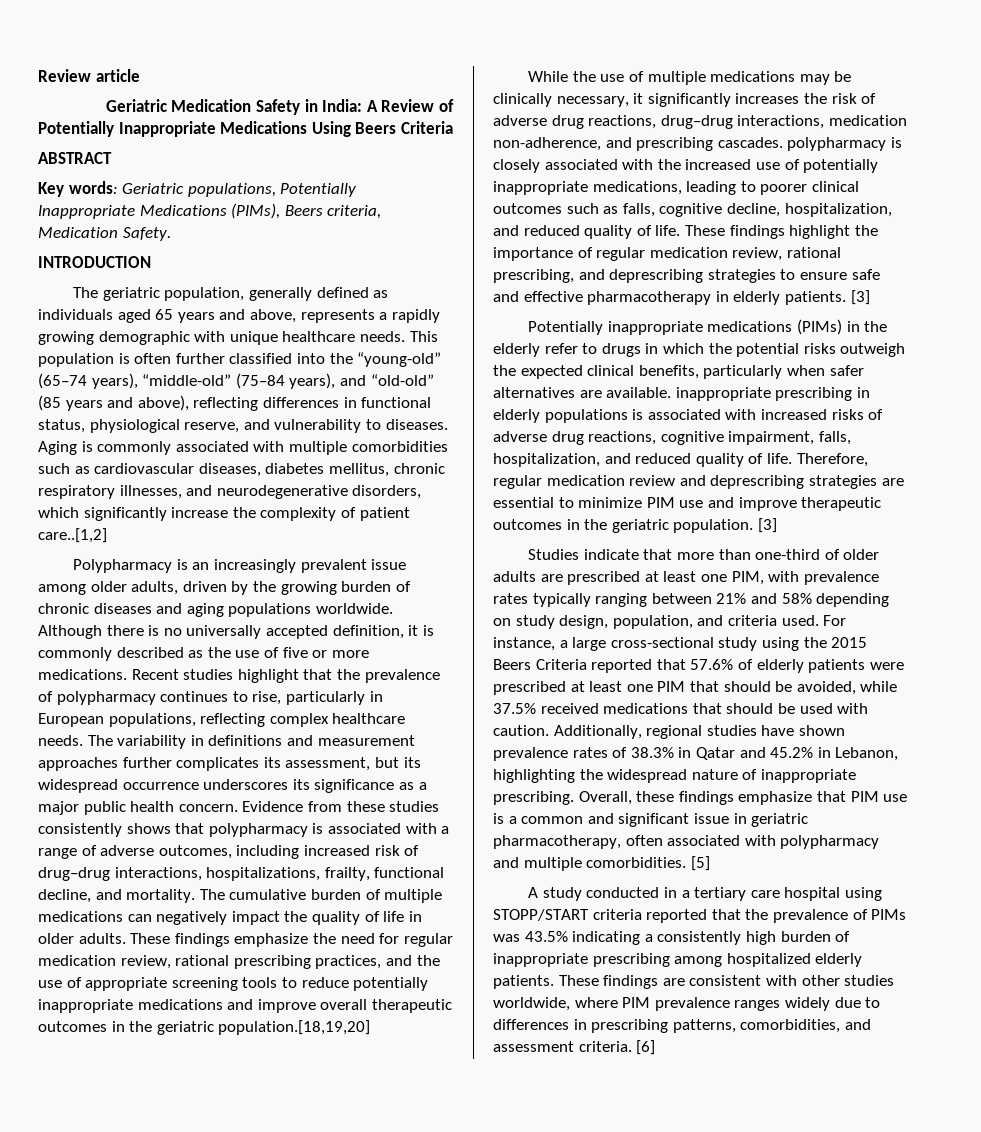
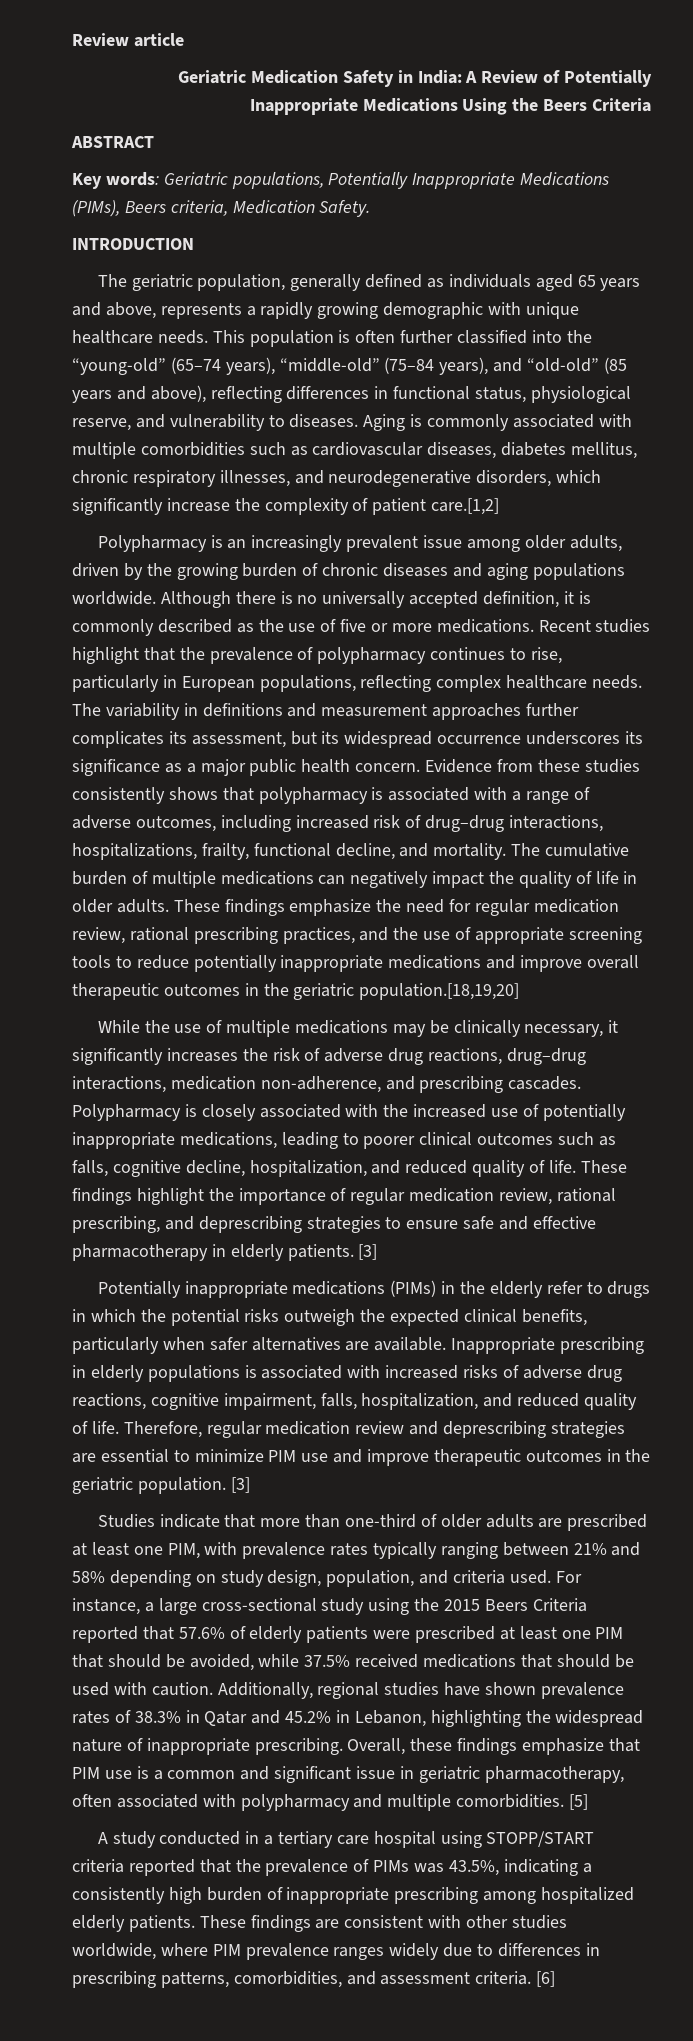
- Geriatric Medication Safety in India: A Review of Potentially Inappropriate Medications Using Beers Criteria
+ Geriatric Medication Safety in India: A Review of Potentially Inappropriate Medications Using the Beers Criteria
- Aging is commonly associated with multiple comorbidities such as cardiovascular diseases, diabetes mellitus, chronic respiratory illnesses, and neurodegenerative disorders, which significantly increase the complexity of patient care..[1,2]
+ Aging is commonly associated with multiple comorbidities such as cardiovascular diseases, diabetes mellitus, chronic respiratory illnesses, and neurodegenerative disorders, which significantly increase the complexity of patient care.[1,2]
- While the use of multiple medications may be clinically necessary, it significantly increases the risk of adverse drug reactions, drug–drug interactions, medication non-adherence, and prescribing cascades. polypharmacy is closely associated with the increased use of potentially inappropriate medications, leading to poorer clinical outcomes such as falls, cognitive decline, hospitalization, and reduced quality of life.
+ While the use of multiple medications may be clinically necessary, it significantly increases the risk of adverse drug reactions, drug–drug interactions, medication non-adherence, and prescribing cascades. Polypharmacy is closely associated with the increased use of potentially inappropriate medications, leading to poorer clinical outcomes such as falls, cognitive decline, hospitalization, and reduced quality of life.
- Potentially inappropriate medications (PIMs) in the elderly refer to drugs in which the potential risks outweigh the expected clinical benefits, particularly when safer alternatives are available. inappropriate prescribing in elderly populations is associated with increased risks of adverse drug reactions, cognitive impairment, falls, hospitalization, and reduced quality of life.
+ Potentially inappropriate medications (PIMs) in the elderly refer to drugs in which the potential risks outweigh the expected clinical benefits, particularly when safer alternatives are available. Inappropriate prescribing in elderly populations is associated with increased risks of adverse drug reactions, cognitive impairment, falls, hospitalization, and reduced quality of life.
- A study conducted in a tertiary care hospital using STOPP/START criteria reported that the prevalence of PIMs was 43.5% indicating a consistently high burden of inappropriate prescribing among hospitalized elderly patients.
+ A study conducted in a tertiary care hospital using STOPP/START criteria reported that the prevalence of PIMs was 43.5%, indicating a consistently high burden of inappropriate prescribing among hospitalized elderly patients.

